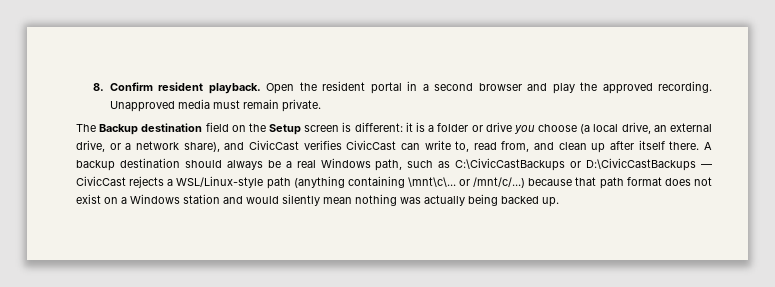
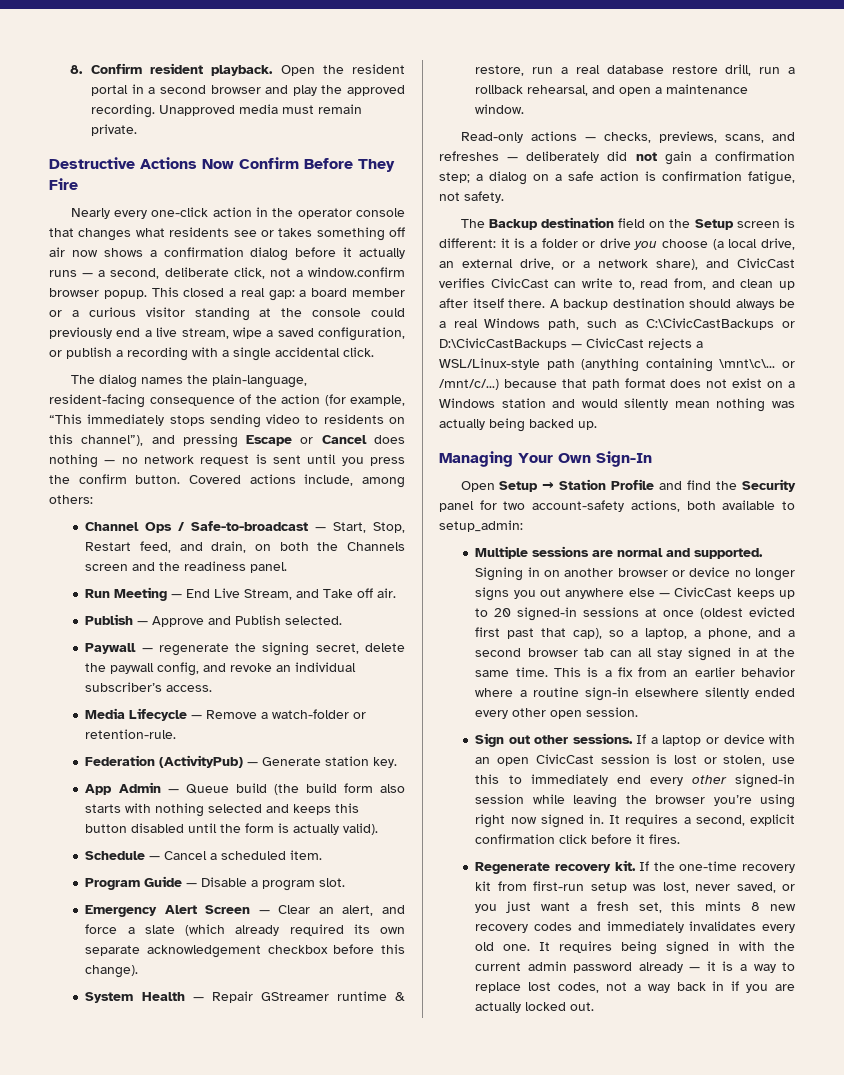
+ Destructive Actions Now Confirm Before They Fire
+ Nearly every one-click action in the operator console that changes what residents see or takes something off air now shows a confirmation dialog before it actually runs — a second, deliberate click, not a window.confirm browser popup. This closed a real gap: a board member or a curious visitor standing at the console could previously end a live stream, wipe a saved configuration, or publish a recording with a single accidental click.
+ The dialog names the plain-language, resident-facing consequence of the action (for example, “This immediately stops sending video to residents on this channel”), and pressing Escape or Cancel does nothing — no network request is sent until you press the confirm button. Covered actions include, among others:
+ Channel Ops / Safe-to-broadcast — Start, Stop, Restart feed, and drain, on both the Channels screen and the readiness panel.
+ Run Meeting — End Live Stream, and Take off air.
+ Publish — Approve and Publish selected.
+ Paywall — regenerate the signing secret, delete the paywall config, and revoke an individual subscriber’s access.
+ Media Lifecycle — Remove a watch-folder or retention-rule.
+ Federation (ActivityPub) — Generate station key.
+ App Admin — Queue build (the build form also starts with nothing selected and keeps this button disabled until the form is actually valid).
+ Schedule — Cancel a scheduled item.
+ Program Guide — Disable a program slot.
+ Emergency Alert Screen — Clear an alert, and force a slate (which already required its own separate acknowledgement checkbox before this change).
+ System Health — Repair GStreamer runtime & restore, run a real database restore drill, run a rollback rehearsal, and open a maintenance window.
+ Read-only actions — checks, previews, scans, and refreshes — deliberately did not gain a confirmation step; a dialog on a safe action is confirmation fatigue, not safety.
+ Managing Your Own Sign-In
+ Open Setup → Station Profile and find the Security panel for two account-safety actions, both available to setup_admin:
+ Multiple sessions are normal and supported. Signing in on another browser or device no longer signs you out anywhere else — CivicCast keeps up to 20 signed-in sessions at once (oldest evicted first past that cap), so a laptop, a phone, and a second browser tab can all stay signed in at the same time. This is a fix from an earlier behavior where a routine sign-in elsewhere silently ended every other open session.
+ Sign out other sessions. If a laptop or device with an open CivicCast session is lost or stolen, use this to immediately end every other signed-in session while leaving the browser you’re using right now signed in. It requires a second, explicit confirmation click before it fires.
+ Regenerate recovery kit. If the one-time recovery kit from first-run setup was lost, never saved, or you just want a fresh set, this mints 8 new recovery codes and immediately invalidates every old one. It requires being signed in with the current admin password already — it is a way to replace lost codes, not a way back in if you are actually locked out.

